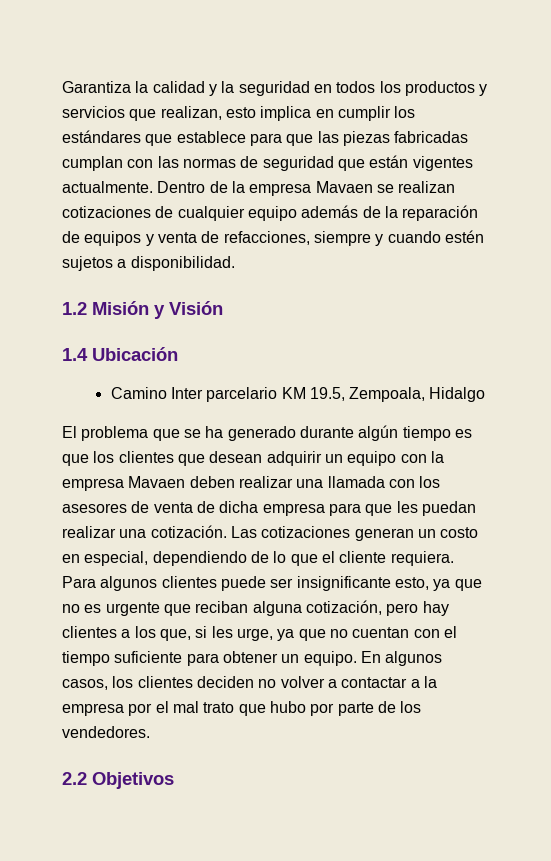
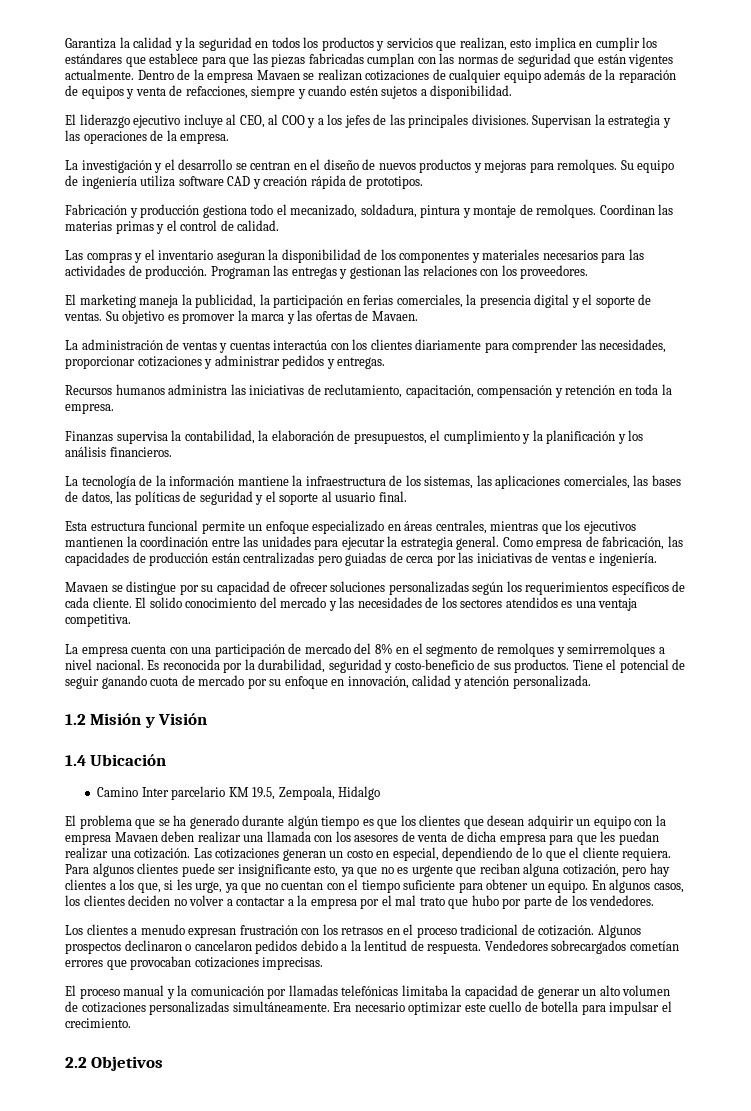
+ El liderazgo ejecutivo incluye al CEO, al COO y a los jefes de las principales divisiones. Supervisan la estrategia y las operaciones de la empresa.
+ La investigación y el desarrollo se centran en el diseño de nuevos productos y mejoras para remolques. Su equipo de ingeniería utiliza software CAD y creación rápida de prototipos.
+ Fabricación y producción gestiona todo el mecanizado, soldadura, pintura y montaje de remolques. Coordinan las materias primas y el control de calidad.
+ Las compras y el inventario aseguran la disponibilidad de los componentes y materiales necesarios para las actividades de producción. Programan las entregas y gestionan las relaciones con los proveedores.
+ El marketing maneja la publicidad, la participación en ferias comerciales, la presencia digital y el soporte de ventas. Su objetivo es promover la marca y las ofertas de Mavaen.
+ La administración de ventas y cuentas interactúa con los clientes diariamente para comprender las necesidades, proporcionar cotizaciones y administrar pedidos y entregas.
+ Recursos humanos administra las iniciativas de reclutamiento, capacitación, compensación y retención en toda la empresa.
+ Finanzas supervisa la contabilidad, la elaboración de presupuestos, el cumplimiento y la planificación y los análisis financieros.
+ La tecnología de la información mantiene la infraestructura de los sistemas, las aplicaciones comerciales, las bases de datos, las políticas de seguridad y el soporte al usuario final.
+ Esta estructura funcional permite un enfoque especializado en áreas centrales, mientras que los ejecutivos mantienen la coordinación entre las unidades para ejecutar la estrategia general. Como empresa de fabricación, las capacidades de producción están centralizadas pero guiadas de cerca por las iniciativas de ventas e ingeniería.
+ Mavaen se distingue por su capacidad de ofrecer soluciones personalizadas según los requerimientos específicos de cada cliente. El solido conocimiento del mercado y las necesidades de los sectores atendidos es una ventaja competitiva.
+ La empresa cuenta con una participación de mercado del 8% en el segmento de remolques y semirremolques a nivel nacional. Es reconocida por la durabilidad, seguridad y costo-beneficio de sus productos. Tiene el potencial de seguir ganando cuota de mercado por su enfoque en innovación, calidad y atención personalizada.
+ Los clientes a menudo expresan frustración con los retrasos en el proceso tradicional de cotización. Algunos prospectos declinaron o cancelaron pedidos debido a la lentitud de respuesta. Vendedores sobrecargados cometían errores que provocaban cotizaciones imprecisas.
+ El proceso manual y la comunicación por llamadas telefónicas limitaba la capacidad de generar un alto volumen de cotizaciones personalizadas simultáneamente. Era necesario optimizar este cuello de botella para impulsar el crecimiento.

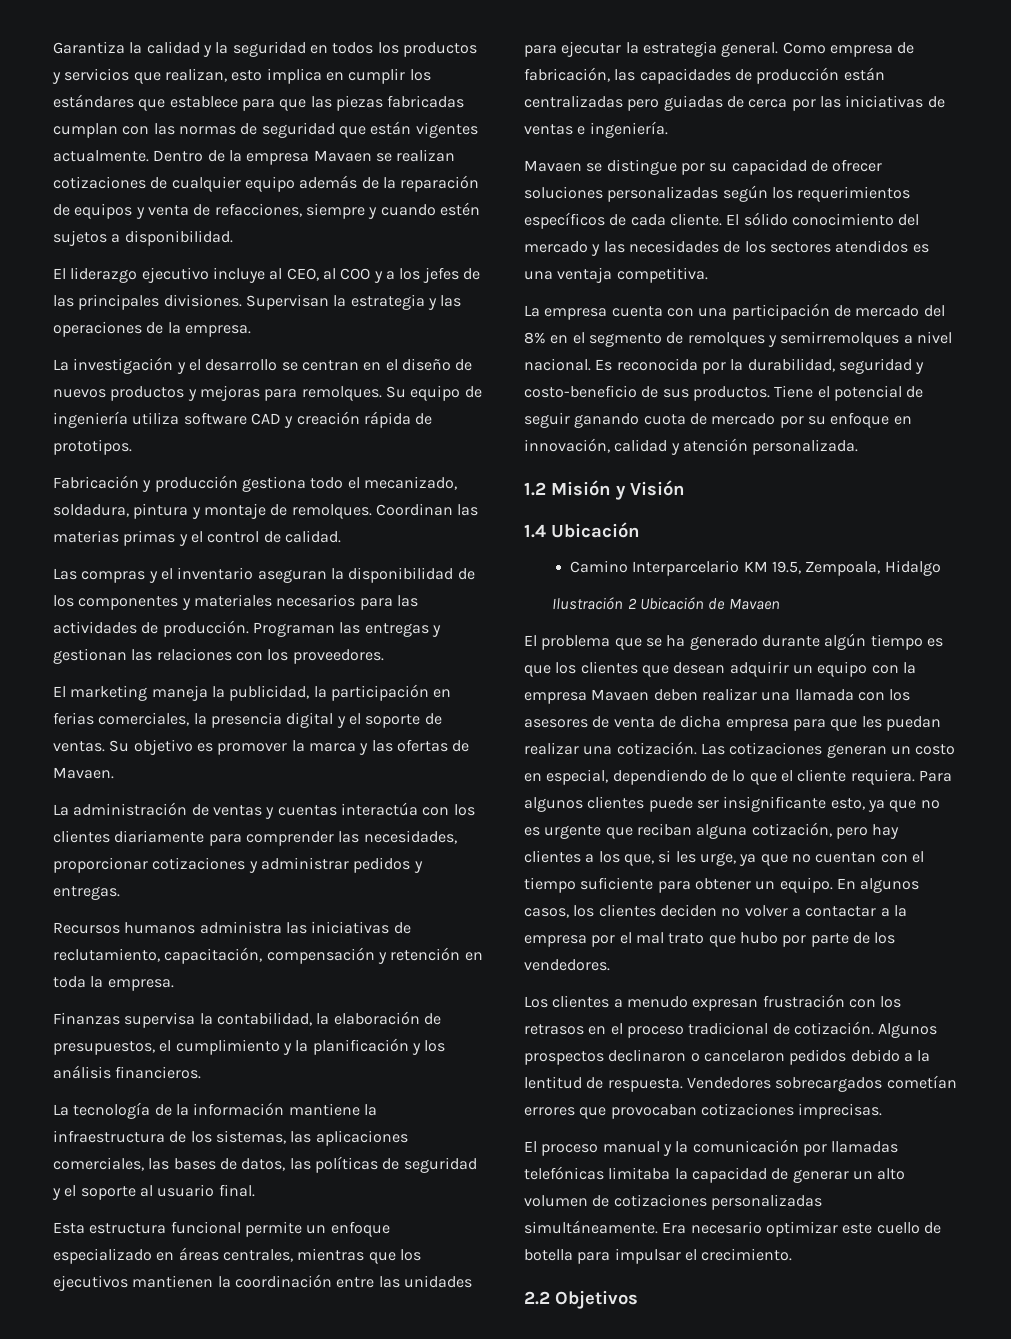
- El solido conocimiento del mercado y las necesidades de los sectores atendidos es una ventaja competitiva.
+ El sólido conocimiento del mercado y las necesidades de los sectores atendidos es una ventaja competitiva.
- Camino Inter parcelario KM 19.5, Zempoala, Hidalgo
+ Camino Interparcelario KM 19.5, Zempoala, Hidalgo
+ Ilustración 2 Ubicación de Mavaen

